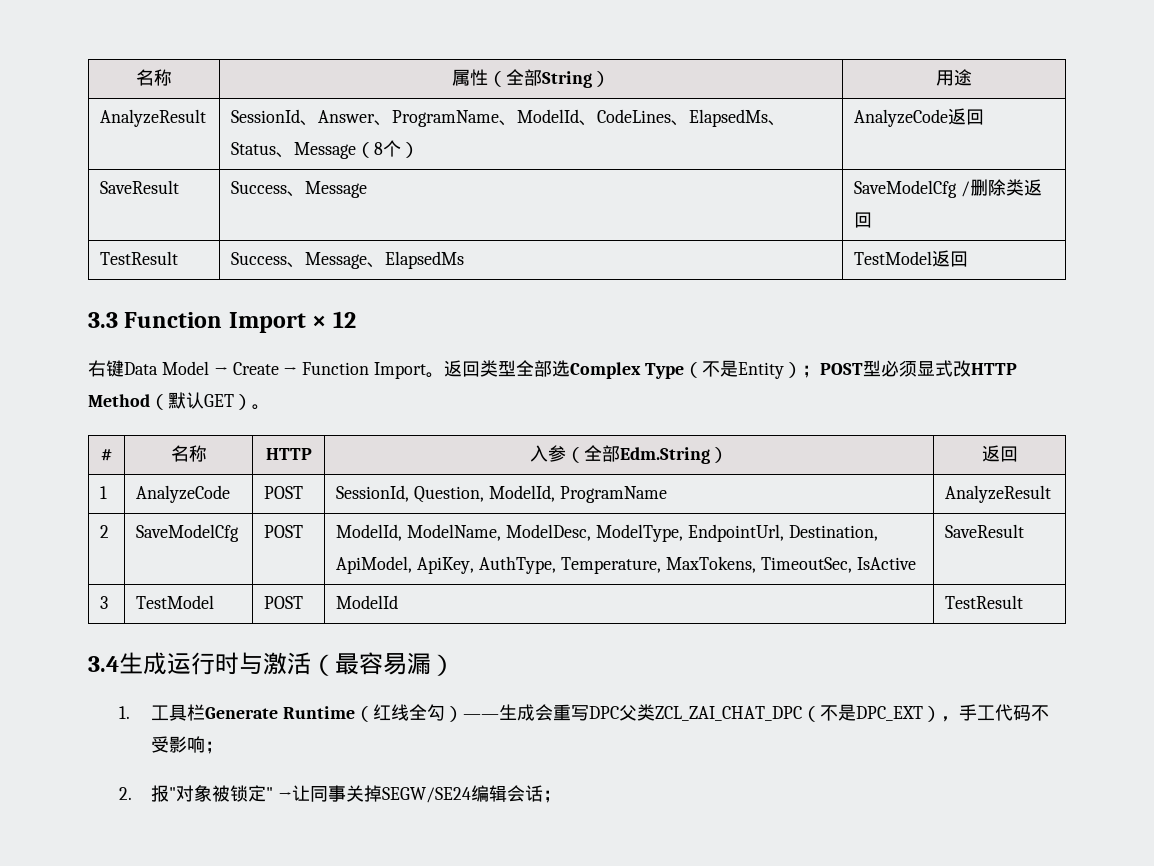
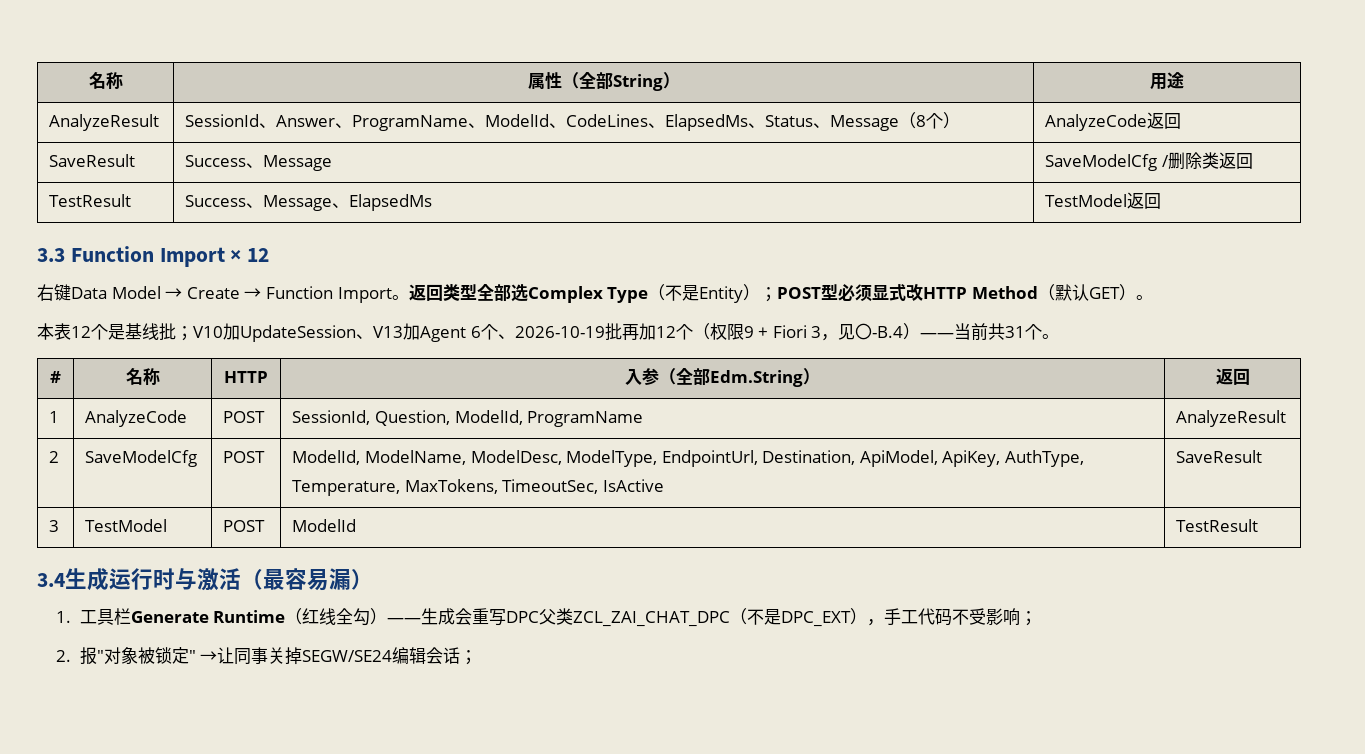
+ 本表12个是基线批；V10加UpdateSession、V13加Agent 6个、2026-10-19批再加12个（权限9 + Fiori 3，见〇-B.4）——当前共31个。

